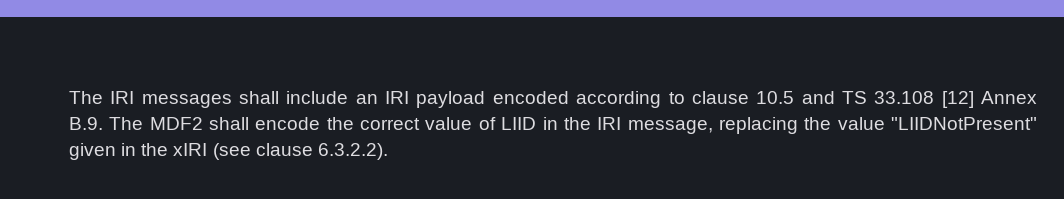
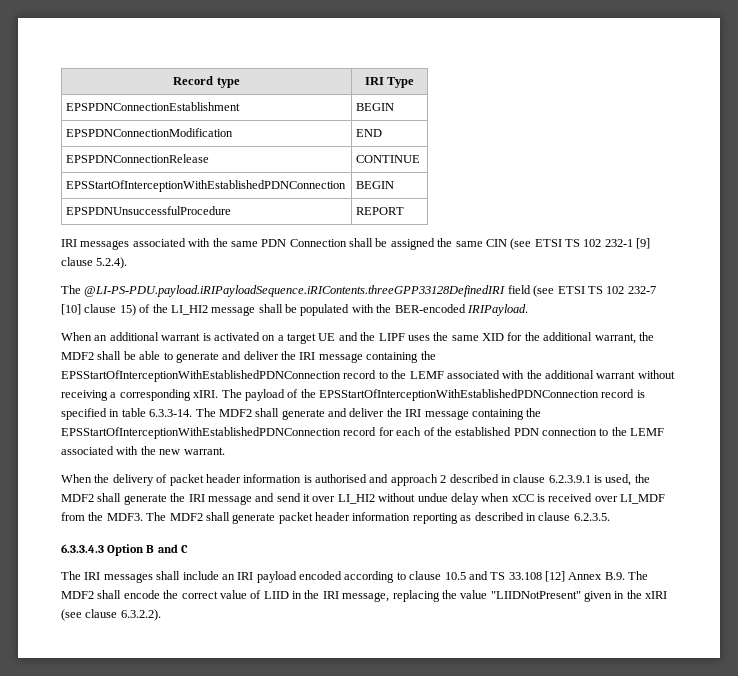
+ Record type | IRI Type
+ EPSPDNConnectionEstablishment | BEGIN
+ EPSPDNConnectionModification | END
+ EPSPDNConnectionRelease | CONTINUE
+ EPSStartOfInterceptionWithEstablishedPDNConnection | BEGIN
+ EPSPDNUnsuccessfulProcedure | REPORT
+ IRI messages associated with the same PDN Connection shall be assigned the same CIN (see ETSI TS 102 232-1 [9] clause 5.2.4).
+ The @LI-PS-PDU.payload.iRIPayloadSequence.iRIContents.threeGPP33128DefinedIRI field (see ETSI TS 102 232-7 [10] clause 15) of the LI_HI2 message shall be populated with the BER-encoded IRIPayload.
+ When an additional warrant is activated on a target UE and the LIPF uses the same XID for the additional warrant, the MDF2 shall be able to generate and deliver the IRI message containing the EPSStartOfInterceptionWithEstablishedPDNConnection record to the LEMF associated with the additional warrant without receiving a corresponding xIRI. The payload of the EPSStartOfInterceptionWithEstablishedPDNConnection record is specified in table 6.3.3-14. The MDF2 shall generate and deliver the IRI message containing the EPSStartOfInterceptionWithEstablishedPDNConnection record for each of the established PDN connection to the LEMF associated with the new warrant.
+ When the delivery of packet header information is authorised and approach 2 described in clause 6.2.3.9.1 is used, the MDF2 shall generate the IRI message and send it over LI_HI2 without undue delay when xCC is received over LI_MDF from the MDF3. The MDF2 shall generate packet header information reporting as described in clause 6.2.3.5.
+ 6.3.3.4.3 Option B and C

